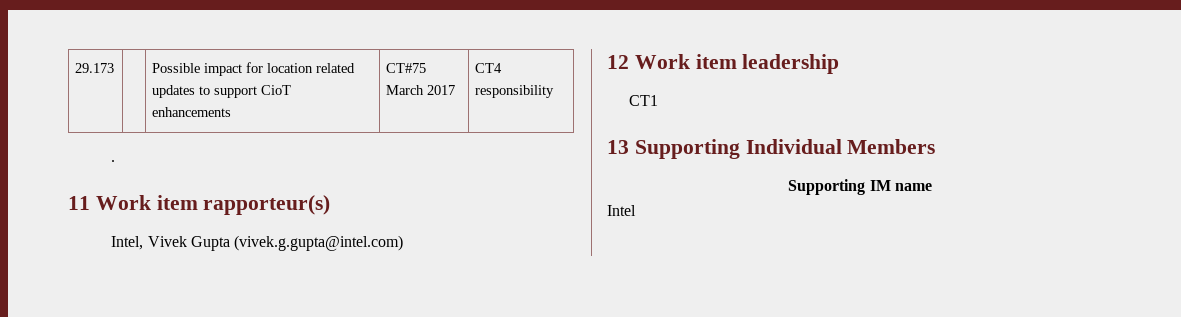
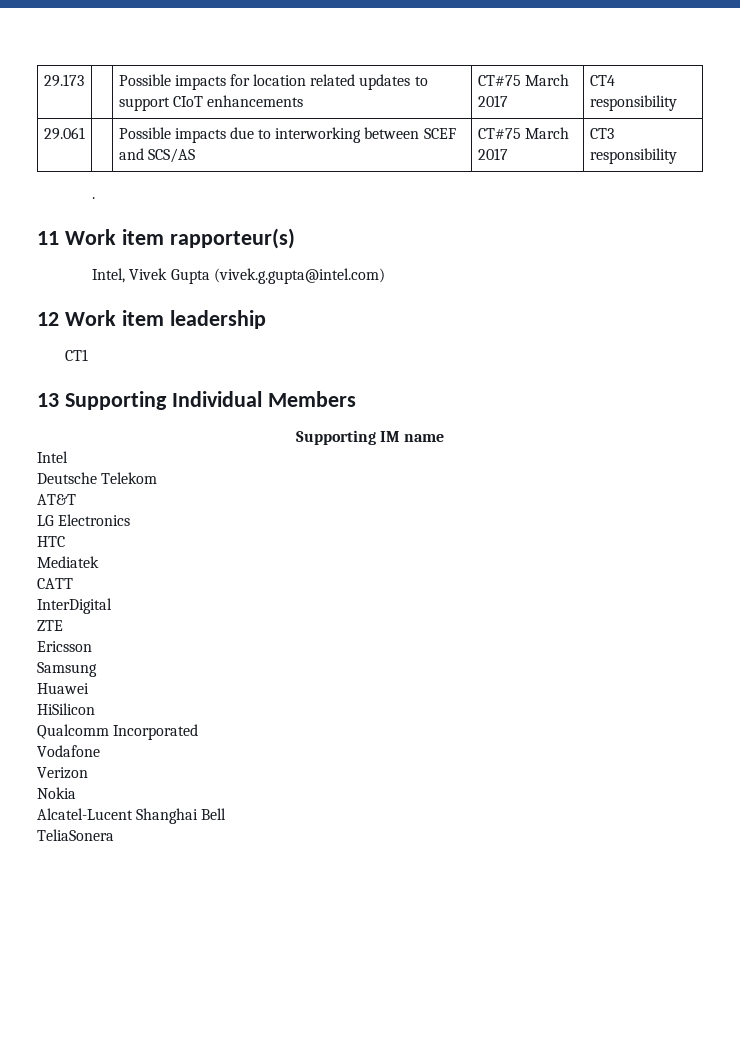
- 29.173 | | Possible impact for location related updates to support CioT enhancements | CT#75 March 2017 | CT4 responsibility
+ 29.173 | | Possible impacts for location related updates to support CIoT enhancements | CT#75 March 2017 | CT4 responsibility
+ 29.061 | | Possible impacts due to interworking between SCEF and SCS/AS | CT#75 March 2017 | CT3 responsibility
+ Deutsche Telekom
+ AT&T
+ LG Electronics
+ HTC
+ Mediatek
+ CATT
+ InterDigital
+ ZTE
+ Ericsson
+ Samsung
+ Huawei
+ HiSilicon
+ Qualcomm Incorporated
+ Vodafone
+ Verizon
+ Nokia
+ Alcatel-Lucent Shanghai Bell
+ TeliaSonera

